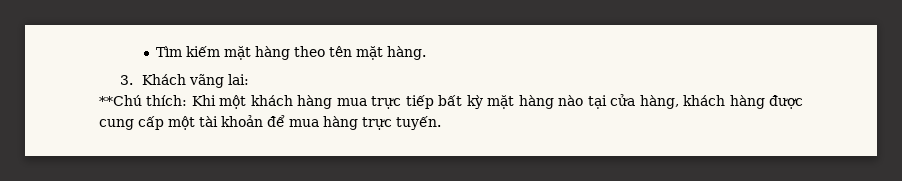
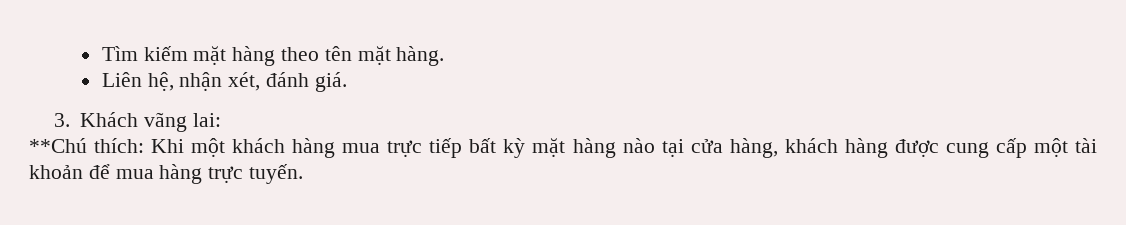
+ Liên hệ, nhận xét, đánh giá.

